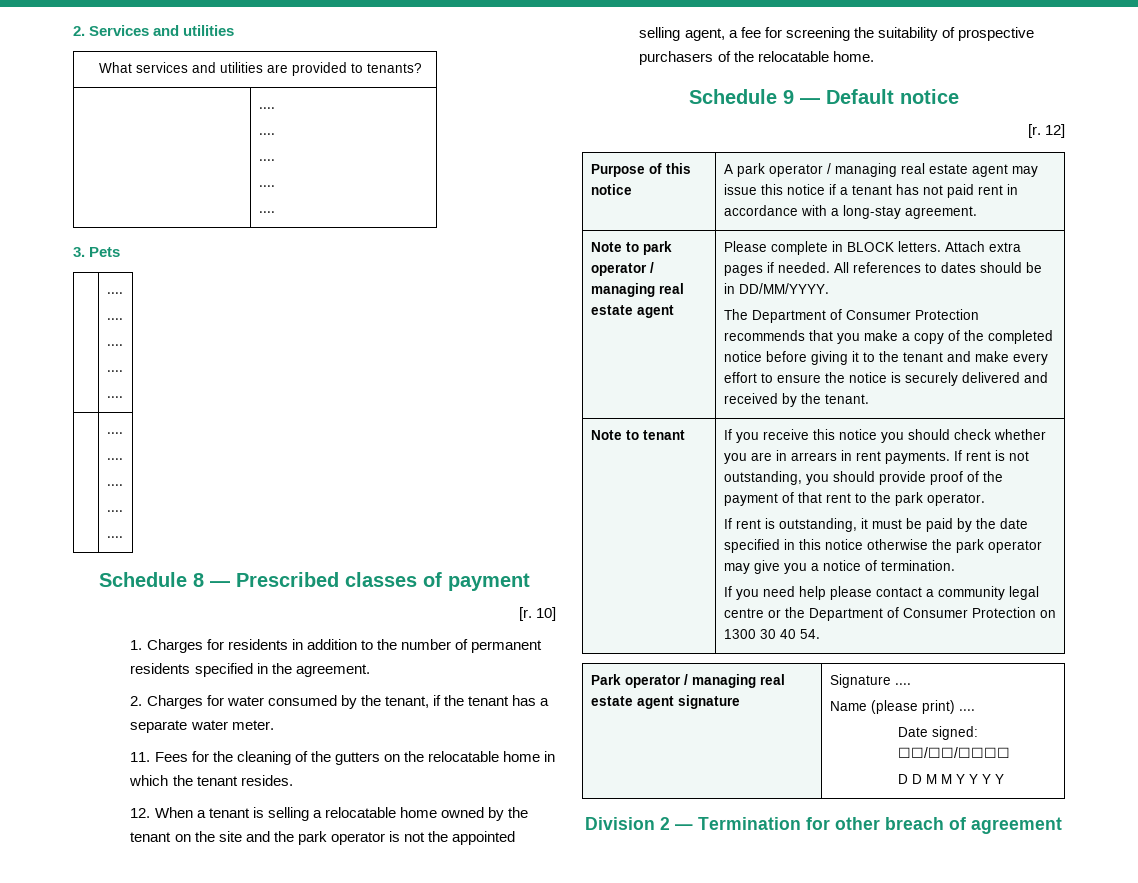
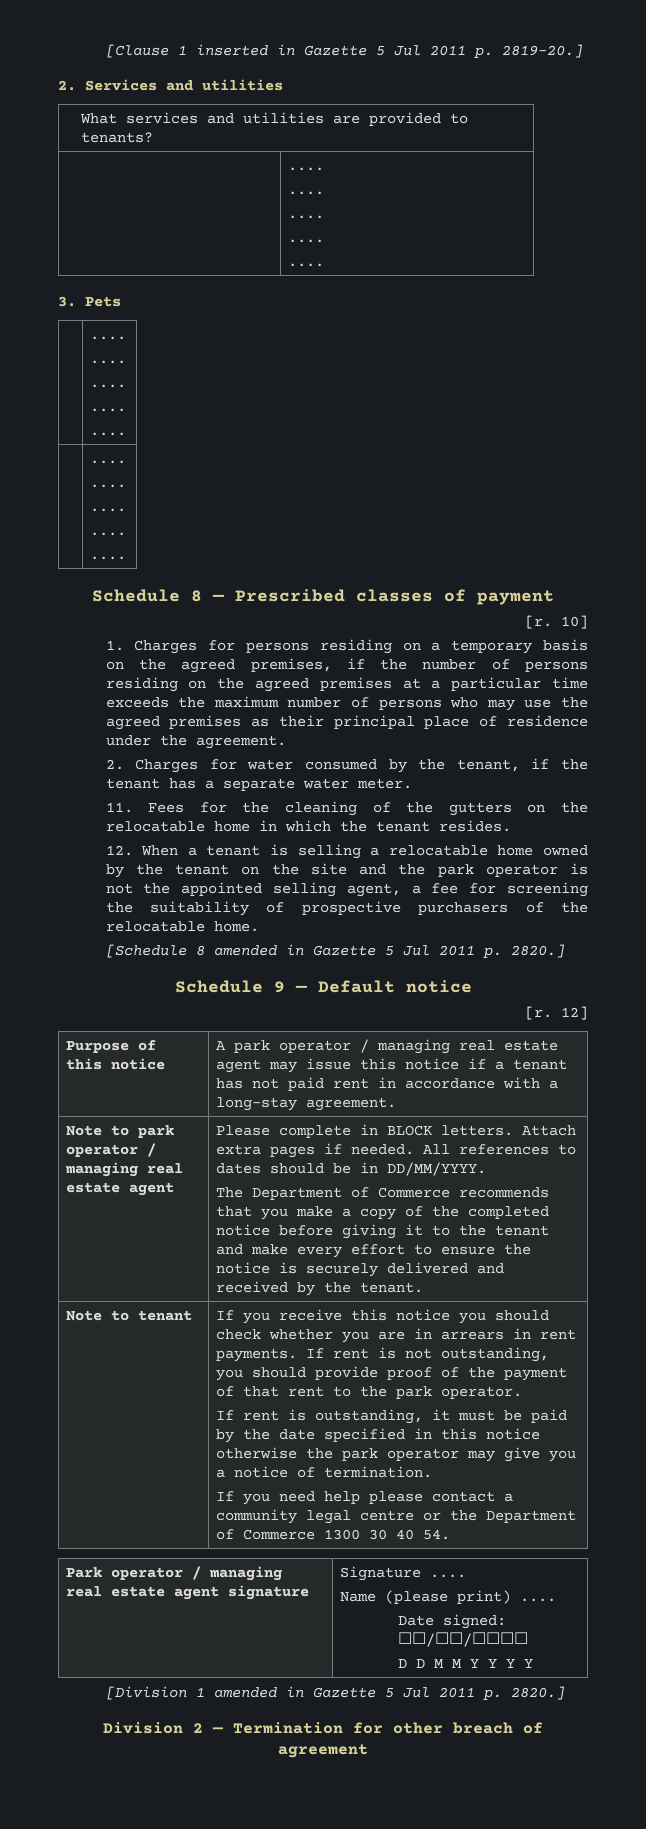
+ [Clause 1 inserted in Gazette 5 Jul 2011 p. 2819-20.]
- 1. Charges for residents in addition to the number of permanent residents specified in the agreement.
+ 1. Charges for persons residing on a temporary basis on the agreed premises, if the number of persons residing on the agreed premises at a particular time exceeds the maximum number of persons who may use the agreed premises as their principal place of residence under the agreement.
+ [Schedule 8 amended in Gazette 5 Jul 2011 p. 2820.]
- The Department of Consumer Protection recommends that you make a copy of the completed notice before giving it to the tenant and make every effort to ensure the notice is securely delivered and received by the tenant.
+ The Department of Commerce recommends that you make a copy of the completed notice before giving it to the tenant and make every effort to ensure the notice is securely delivered and received by the tenant.
- If you need help please contact a community legal centre or the Department of Consumer Protection on 1300 30 40 54.
+ If you need help please contact a community legal centre or the Department of Commerce 1300 30 40 54.
+ [Division 1 amended in Gazette 5 Jul 2011 p. 2820.]

